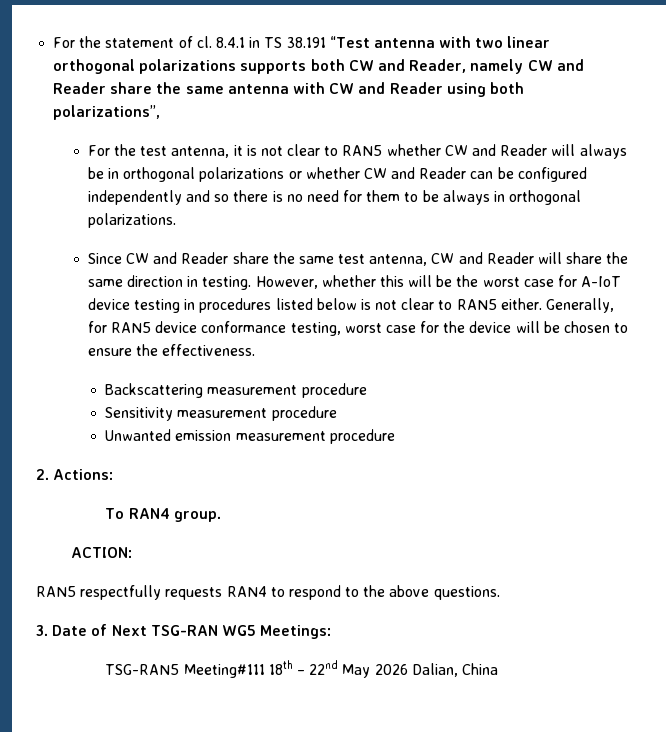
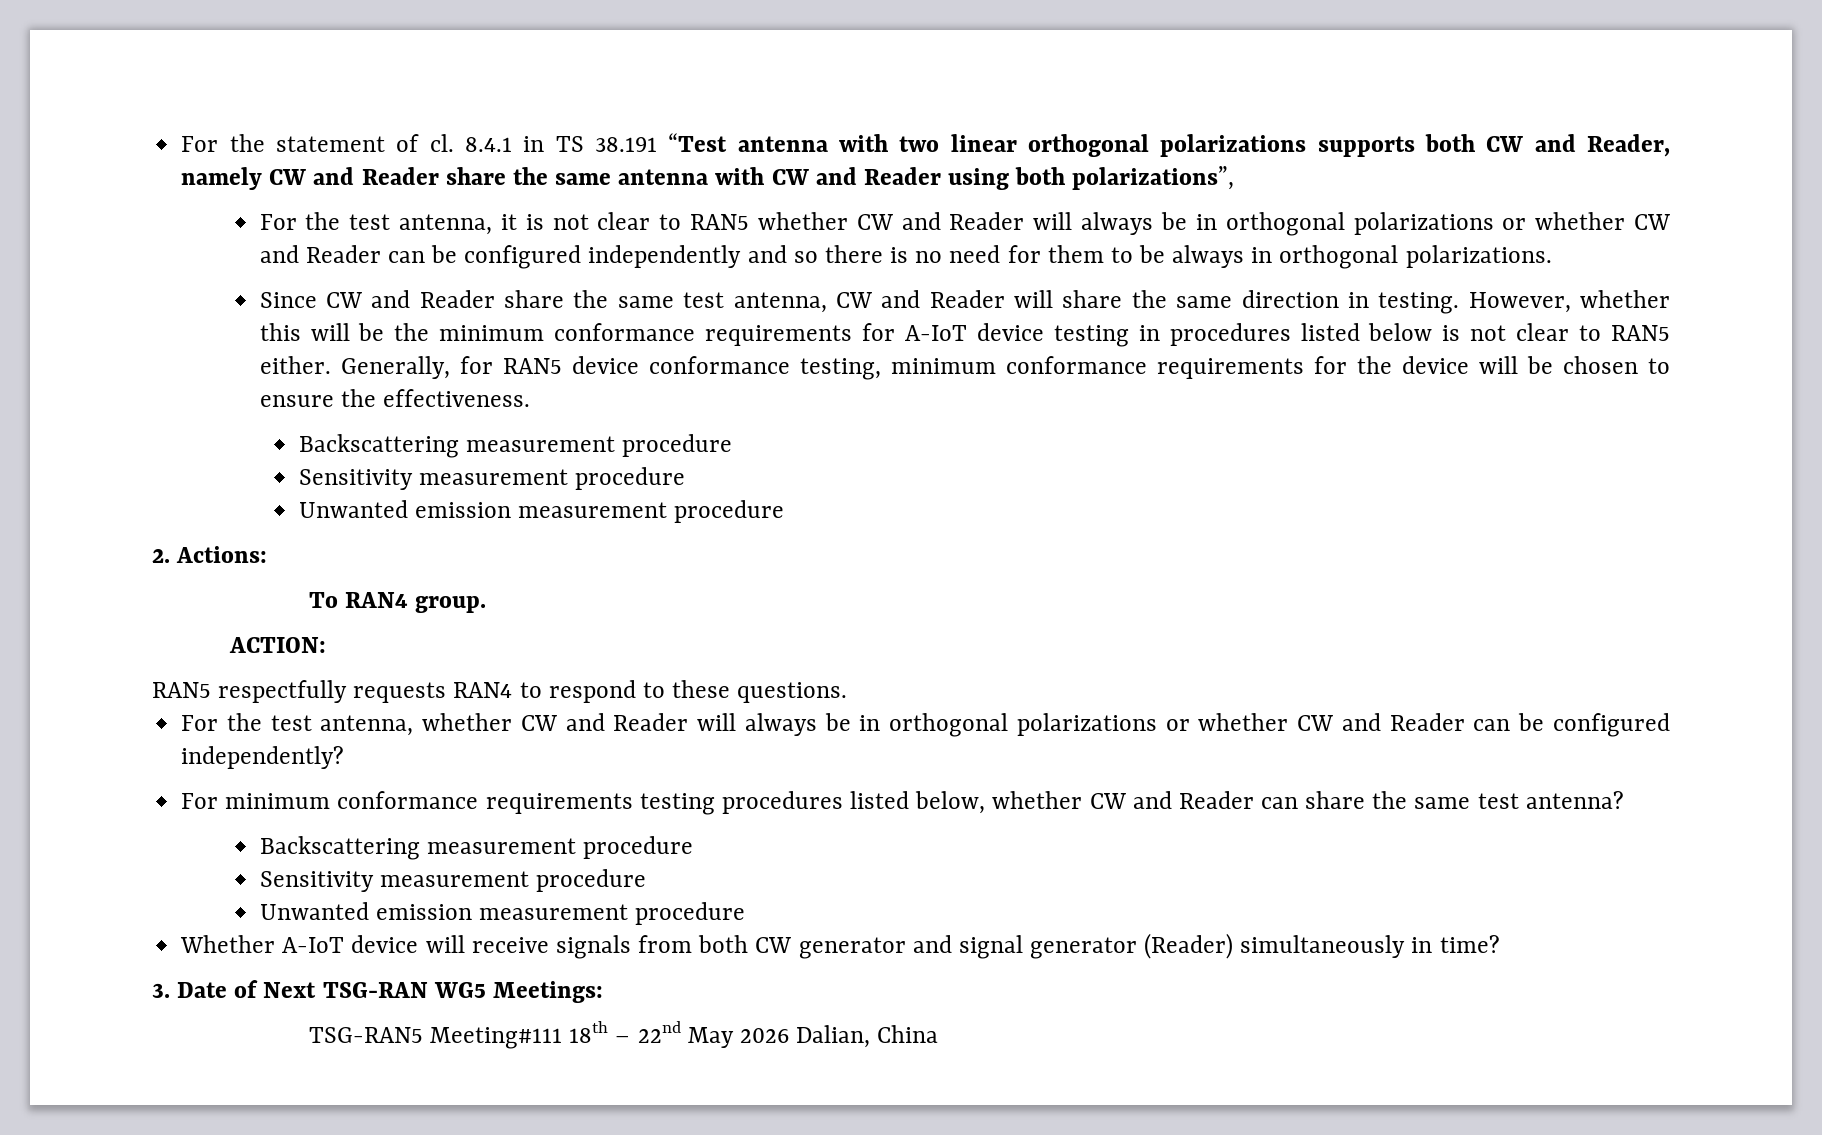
- However, whether this will be the worst case for A-IoT device testing in procedures listed below is not clear to RAN5 either.
+ However, whether this will be the minimum conformance requirements for A-IoT device testing in procedures listed below is not clear to RAN5 either.
- Generally, for RAN5 device conformance testing, worst case for the device will be chosen to ensure the effectiveness.
+ Generally, for RAN5 device conformance testing, minimum conformance requirements for the device will be chosen to ensure the effectiveness.
- RAN5 respectfully requests RAN4 to respond to the above questions.
+ RAN5 respectfully requests RAN4 to respond to these questions.
+ For the test antenna, whether CW and Reader will always be in orthogonal polarizations or whether CW and Reader can be configured independently?
+ For minimum conformance requirements testing procedures listed below, whether CW and Reader can share the same test antenna?
+ Backscattering measurement procedure
+ Sensitivity measurement procedure
+ Unwanted emission measurement procedure
+ Whether A-IoT device will receive signals from both CW generator and signal generator (Reader) simultaneously in time?

